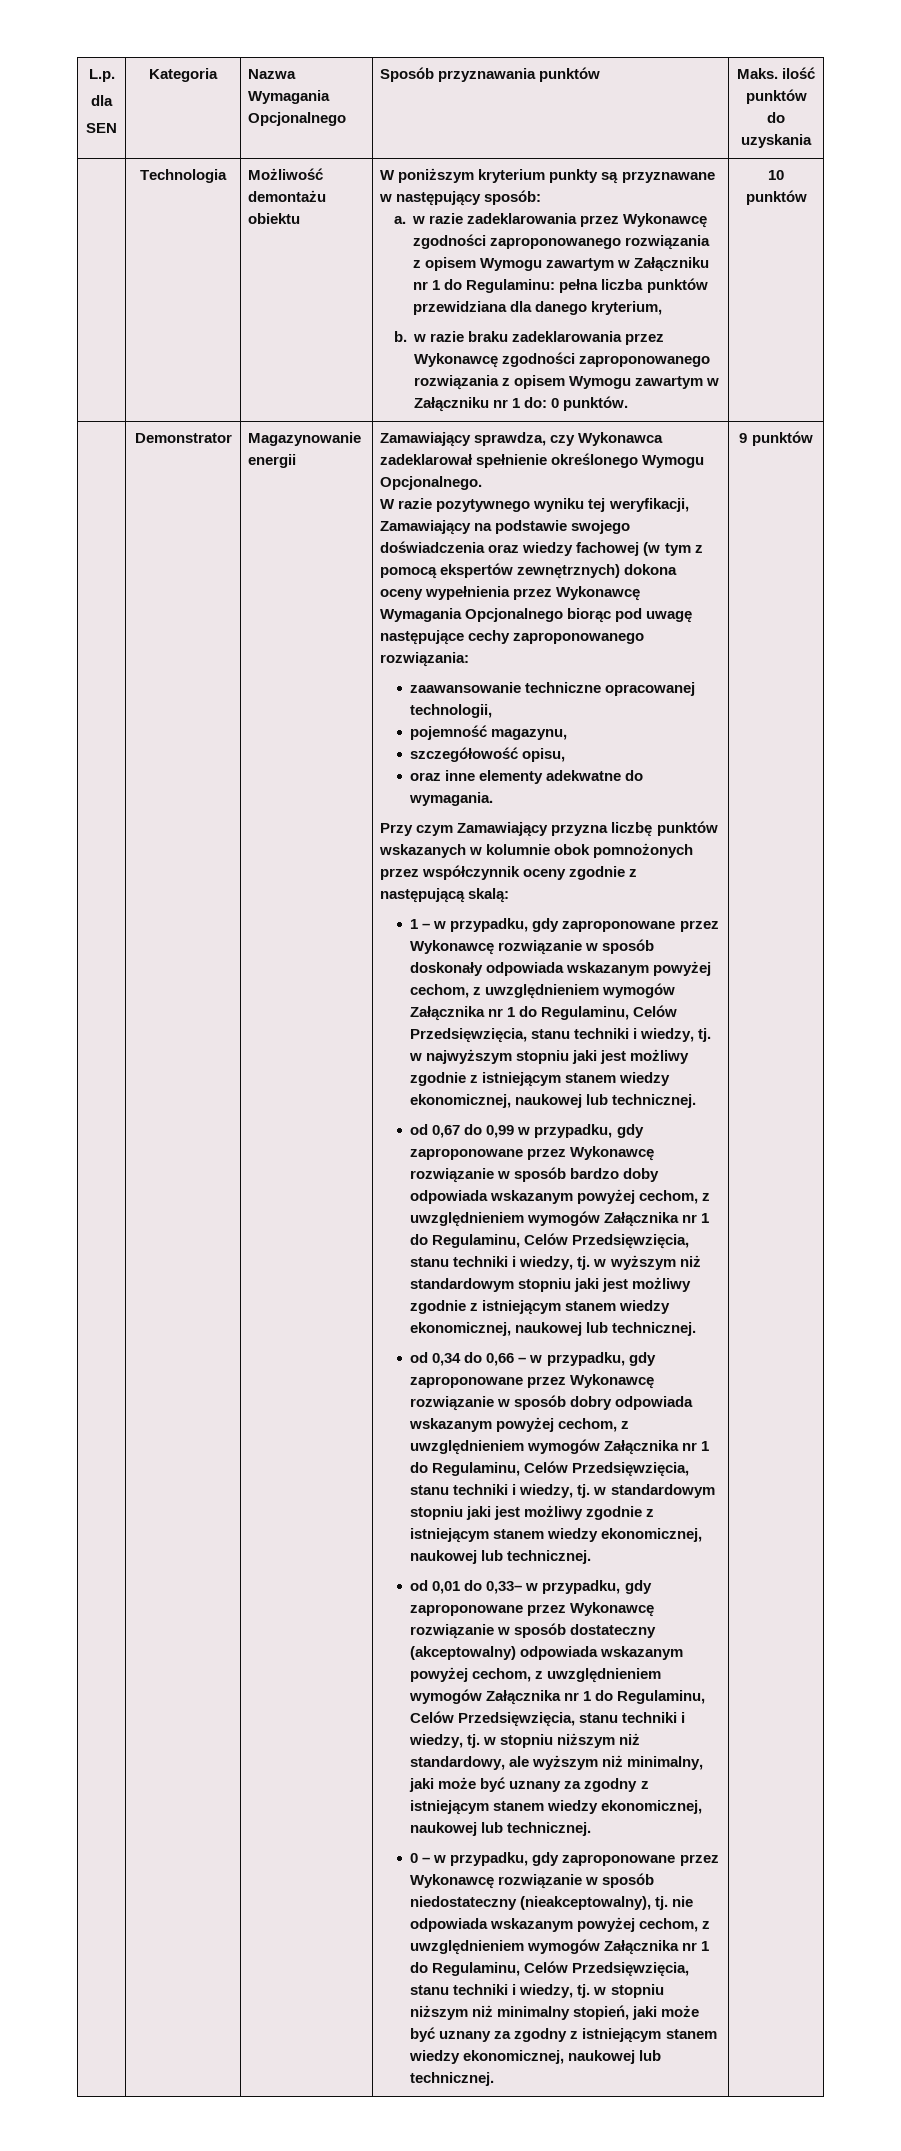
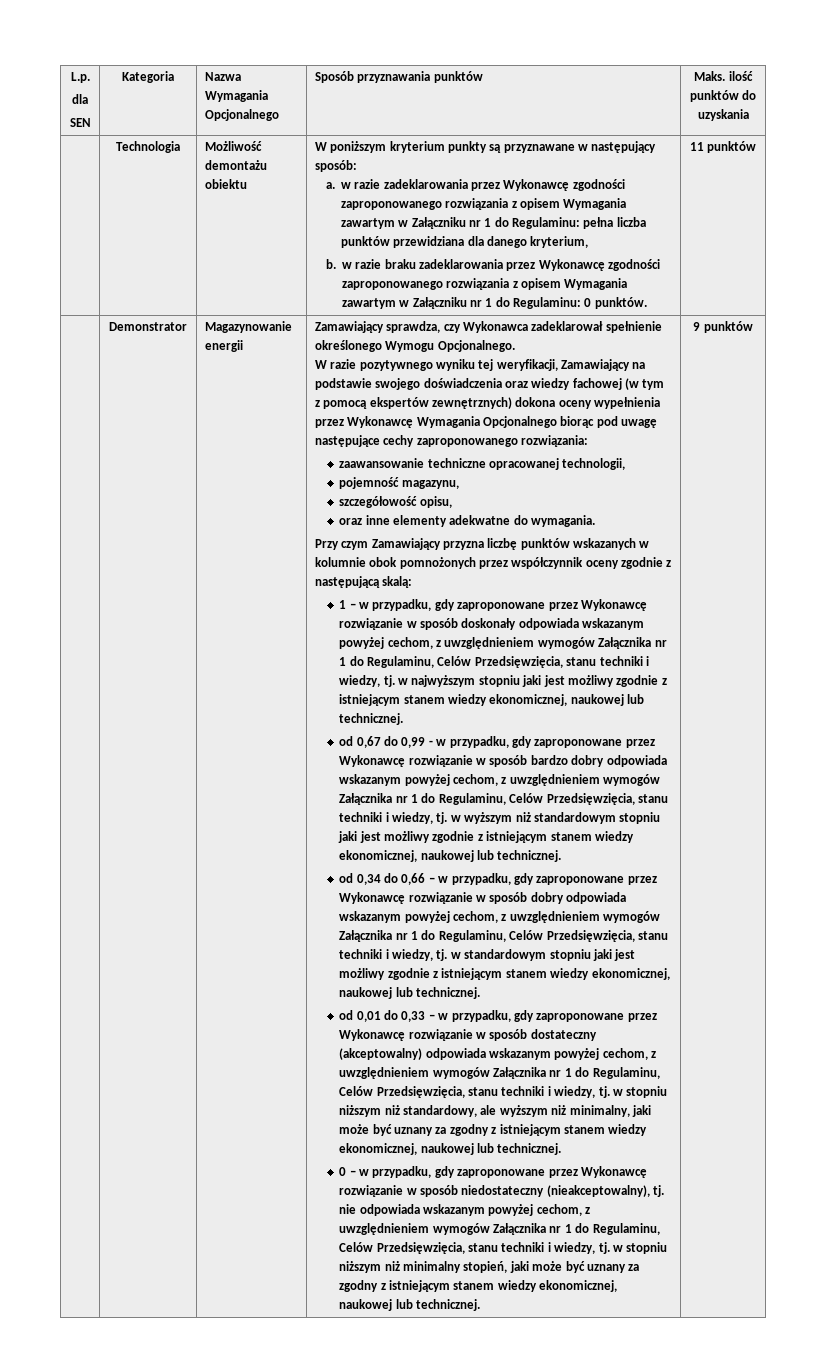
- a. w razie zadeklarowania przez Wykonawcę zgodności zaproponowanego rozwiązania z opisem Wymogu zawartym w Załączniku nr 1 do Regulaminu: pełna liczba punktów przewidziana dla danego kryterium,
+ a. w razie zadeklarowania przez Wykonawcę zgodności zaproponowanego rozwiązania z opisem Wymagania zawartym w Załączniku nr 1 do Regulaminu: pełna liczba punktów przewidziana dla danego kryterium,
- b. w razie braku zadeklarowania przez Wykonawcę zgodności zaproponowanego rozwiązania z opisem Wymogu zawartym w Załączniku nr 1 do: 0 punktów.
+ b. w razie braku zadeklarowania przez Wykonawcę zgodności zaproponowanego rozwiązania z opisem Wymagania zawartym w Załączniku nr 1 do Regulaminu: 0 punktów.
- 10 punktów
+ 11 punktów
- od 0,67 do 0,99 w przypadku, gdy zaproponowane przez Wykonawcę rozwiązanie w sposób bardzo doby odpowiada wskazanym powyżej cechom, z uwzględnieniem wymogów Załącznika nr 1 do Regulaminu, Celów Przedsięwzięcia, stanu techniki i wiedzy, tj. w wyższym niż standardowym stopniu jaki jest możliwy zgodnie z istniejącym stanem wiedzy ekonomicznej, naukowej lub technicznej.
+ od 0,67 do 0,99 - w przypadku, gdy zaproponowane przez Wykonawcę rozwiązanie w sposób bardzo dobry odpowiada wskazanym powyżej cechom, z uwzględnieniem wymogów Załącznika nr 1 do Regulaminu, Celów Przedsięwzięcia, stanu techniki i wiedzy, tj. w wyższym niż standardowym stopniu jaki jest możliwy zgodnie z istniejącym stanem wiedzy ekonomicznej, naukowej lub technicznej.
- od 0,01 do 0,33– w przypadku, gdy zaproponowane przez Wykonawcę rozwiązanie w sposób dostateczny (akceptowalny) odpowiada wskazanym powyżej cechom, z uwzględnieniem wymogów Załącznika nr 1 do Regulaminu, Celów Przedsięwzięcia, stanu techniki i wiedzy, tj. w stopniu niższym niż standardowy, ale wyższym niż minimalny, jaki może być uznany za zgodny z istniejącym stanem wiedzy ekonomicznej, naukowej lub technicznej.
+ od 0,01 do 0,33 – w przypadku, gdy zaproponowane przez Wykonawcę rozwiązanie w sposób dostateczny (akceptowalny) odpowiada wskazanym powyżej cechom, z uwzględnieniem wymogów Załącznika nr 1 do Regulaminu, Celów Przedsięwzięcia, stanu techniki i wiedzy, tj. w stopniu niższym niż standardowy, ale wyższym niż minimalny, jaki może być uznany za zgodny z istniejącym stanem wiedzy ekonomicznej, naukowej lub technicznej.

